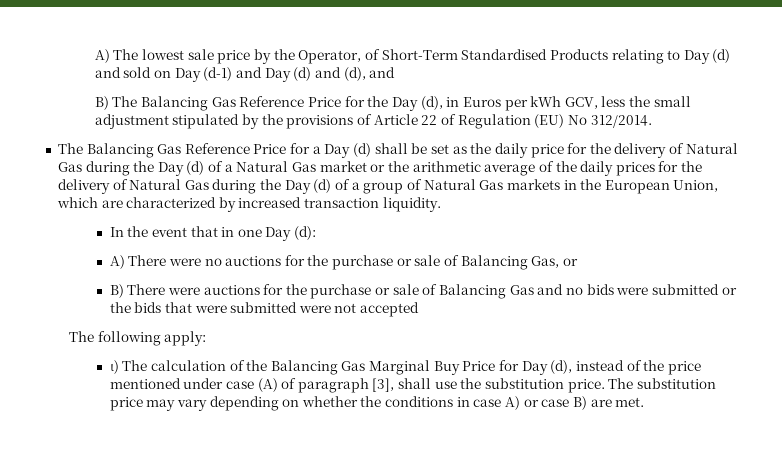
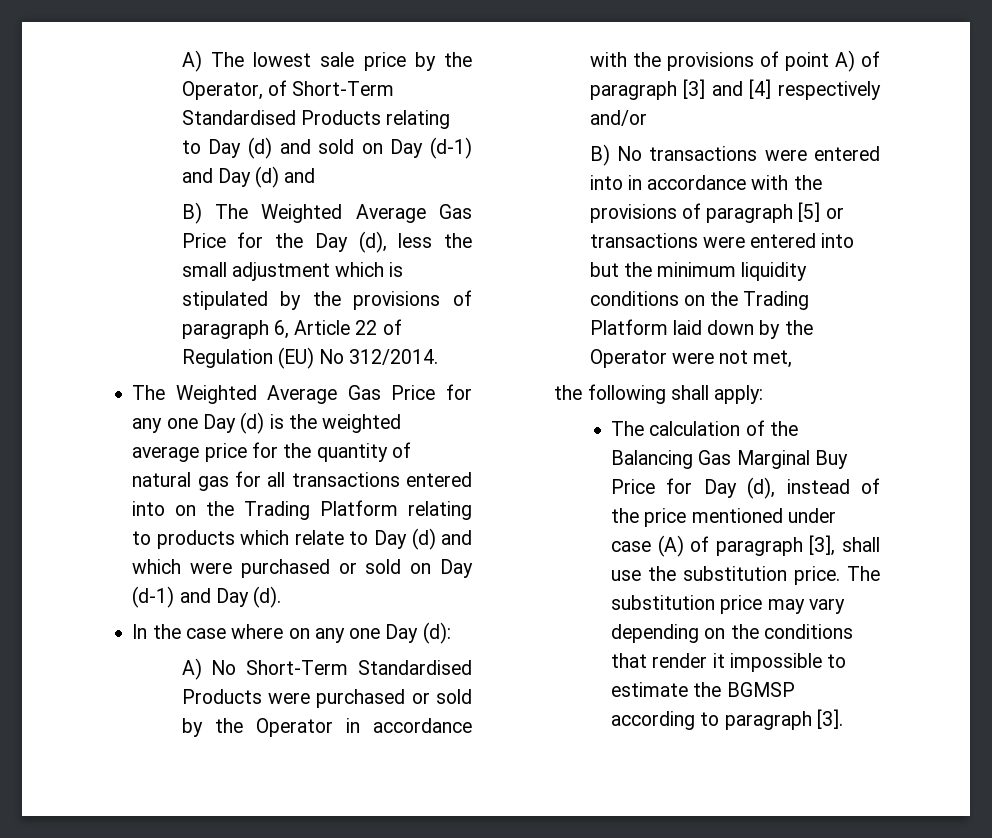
- Α) The lowest sale price by the Operator, of Short-Term Standardised Products relating to Day (d) and sold on Day (d-1) and Day (d) and (d), and
+ Α) The lowest sale price by the Operator, of Short-Term Standardised Products relating to Day (d) and sold on Day (d-1) and Day (d) and
- B) The Balancing Gas Reference Price for the Day (d), in Euros per kWh GCV, less the small adjustment stipulated by the provisions of Article 22 of Regulation (EU) No 312/2014.
+ B) The Weighted Average Gas Price for the Day (d), less the small adjustment which is stipulated by the provisions of paragraph 6, Article 22 of Regulation (EU) No 312/2014.
- The Balancing Gas Reference Price for a Day (d) shall be set as the daily price for the delivery of Natural Gas during the Day (d) of a Natural Gas market or the arithmetic average of the daily prices for the delivery of Natural Gas during the Day (d) of a group of Natural Gas markets in the European Union, which are characterized by increased transaction liquidity.
- In the event that in one Day (d):
- Α) There were no auctions for the purchase or sale of Balancing Gas, or
- B) There were auctions for the purchase or sale of Balancing Gas and no bids were submitted or the bids that were submitted were not accepted
- The following apply:
+ The Weighted Average Gas Price for any one Day (d) is the weighted average price for the quantity of natural gas for all transactions entered into on the Trading Platform relating to products which relate to Day (d) and which were purchased or sold on Day (d-1) and Day (d).
+ In the case where on any one Day (d):
+ A) No Short-Term Standardised Products were purchased or sold by the Operator in accordance with the provisions of point A) of paragraph [3] and [4] respectively and/or
+ B) No transactions were entered into in accordance with the provisions of paragraph [5] or transactions were entered into but the minimum liquidity conditions on the Trading Platform laid down by the Operator were not met,
+ the following shall apply:
- ι) The calculation of the Balancing Gas Marginal Buy Price for Day (d), instead of the price mentioned under case (A) of paragraph [3], shall use the substitution price.
+ The calculation of the Balancing Gas Marginal Buy Price for Day (d), instead of the price mentioned under case (A) of paragraph [3], shall use the substitution price.
- The substitution price may vary depending on whether the conditions in case A) or case B) are met.
+ The substitution price may vary depending on the conditions that render it impossible to estimate the BGMSP according to paragraph [3].

